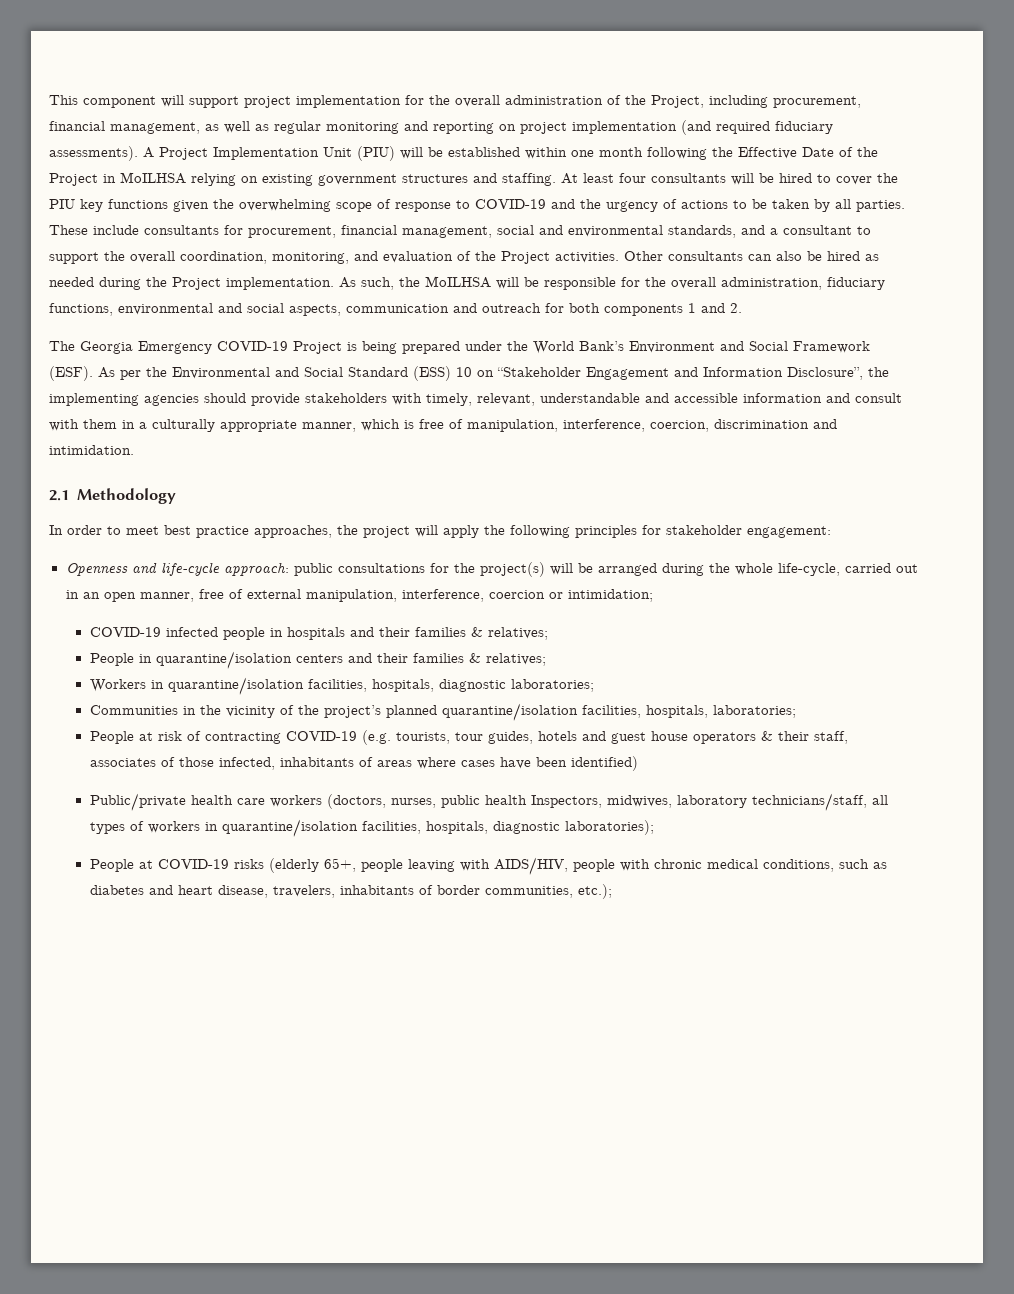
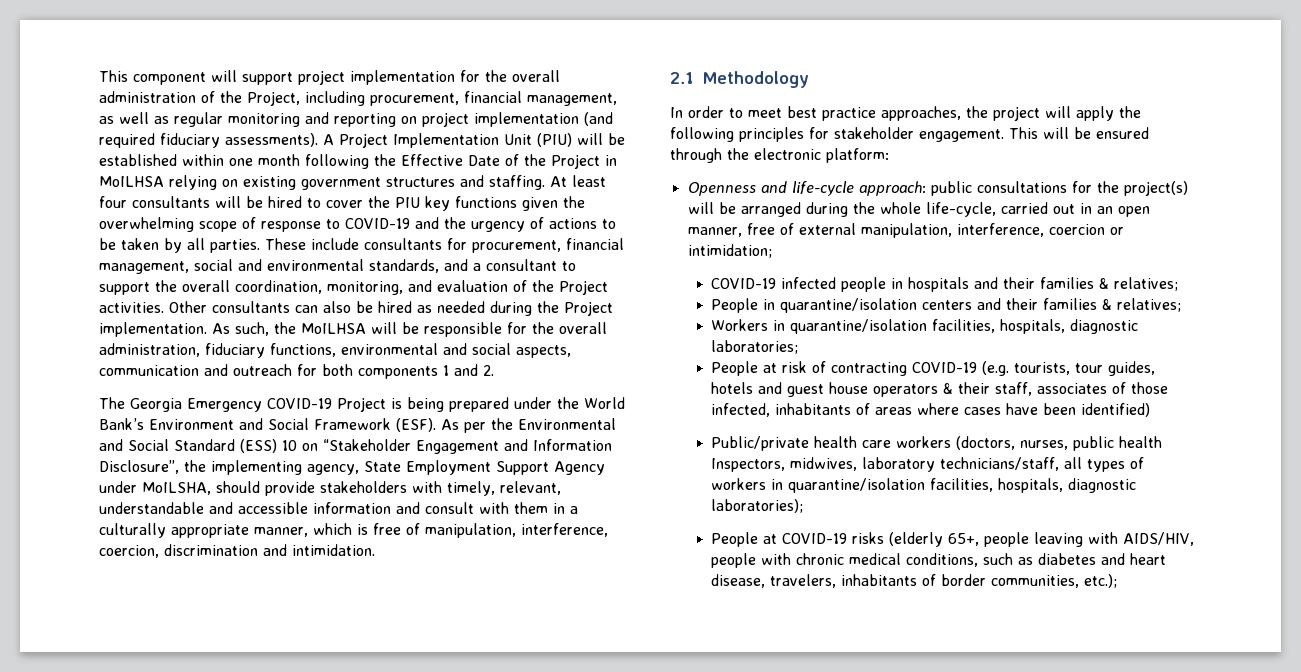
- As per the Environmental and Social Standard (ESS) 10 on “Stakeholder Engagement and Information Disclosure”, the implementing agencies should provide stakeholders with timely, relevant, understandable and accessible information and consult with them in a culturally appropriate manner, which is free of manipulation, interference, coercion, discrimination and intimidation.
+ As per the Environmental and Social Standard (ESS) 10 on “Stakeholder Engagement and Information Disclosure”, the implementing agency, State Employment Support Agency under MoILSHA, should provide stakeholders with timely, relevant, understandable and accessible information and consult with them in a culturally appropriate manner, which is free of manipulation, interference, coercion, discrimination and intimidation.
- In order to meet best practice approaches, the project will apply the following principles for stakeholder engagement:
+ In order to meet best practice approaches, the project will apply the following principles for stakeholder engagement. This will be ensured through the electronic platform:
- Communities in the vicinity of the project’s planned quarantine/isolation facilities, hospitals, laboratories;

